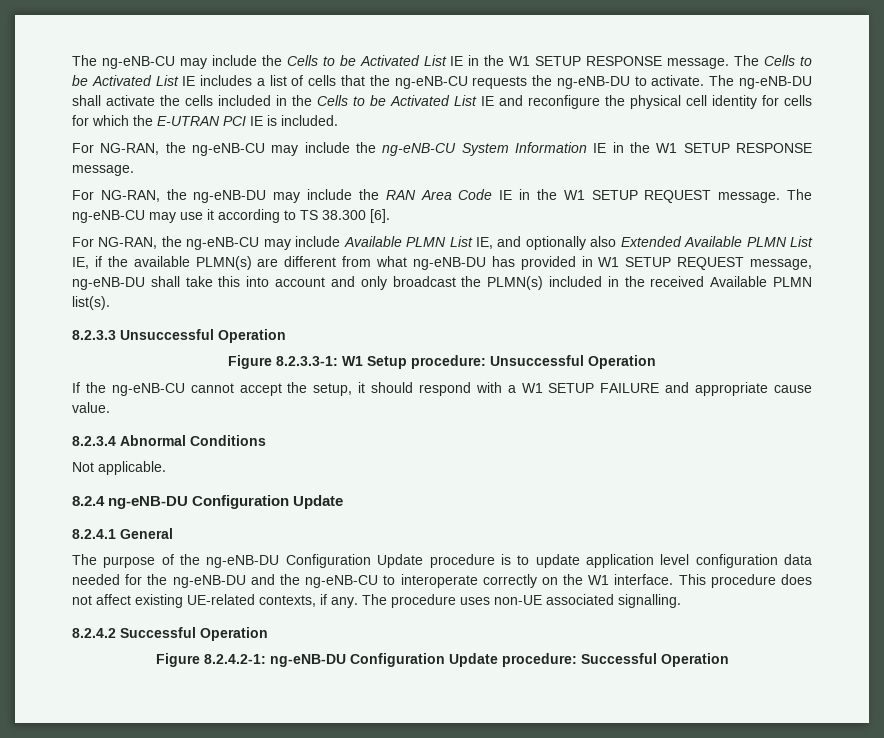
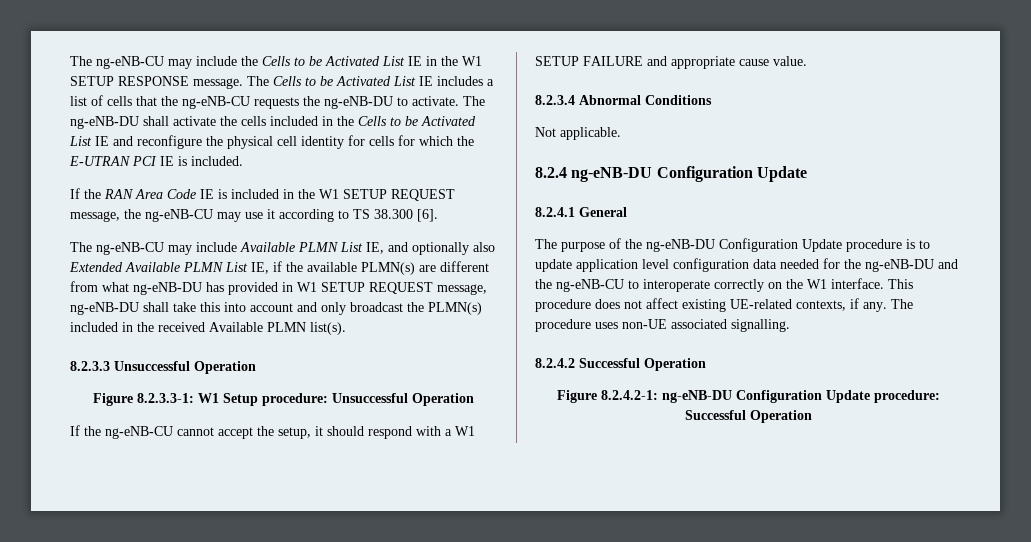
- For NG-RAN, the ng-eNB-CU may include the ng-eNB-CU System Information IE in the W1 SETUP RESPONSE message.
- For NG-RAN, the ng-eNB-DU may include the RAN Area Code IE in the W1 SETUP REQUEST message. The ng-eNB-CU may use it according to TS 38.300 [6].
+ If the RAN Area Code IE is included in the W1 SETUP REQUEST message, the ng-eNB-CU may use it according to TS 38.300 [6].
- For NG-RAN, the ng-eNB-CU may include Available PLMN List IE, and optionally also Extended Available PLMN List IE, if the available PLMN(s) are different from what ng-eNB-DU has provided in W1 SETUP REQUEST message, ng-eNB-DU shall take this into account and only broadcast the PLMN(s) included in the received Available PLMN list(s).
+ The ng-eNB-CU may include Available PLMN List IE, and optionally also Extended Available PLMN List IE, if the available PLMN(s) are different from what ng-eNB-DU has provided in W1 SETUP REQUEST message, ng-eNB-DU shall take this into account and only broadcast the PLMN(s) included in the received Available PLMN list(s).

